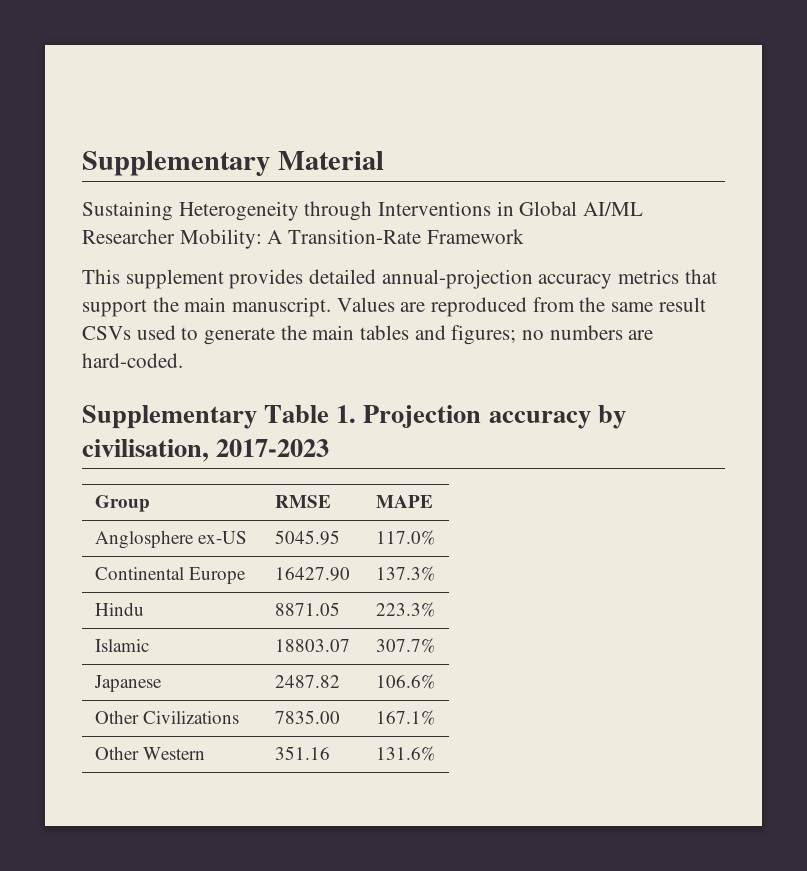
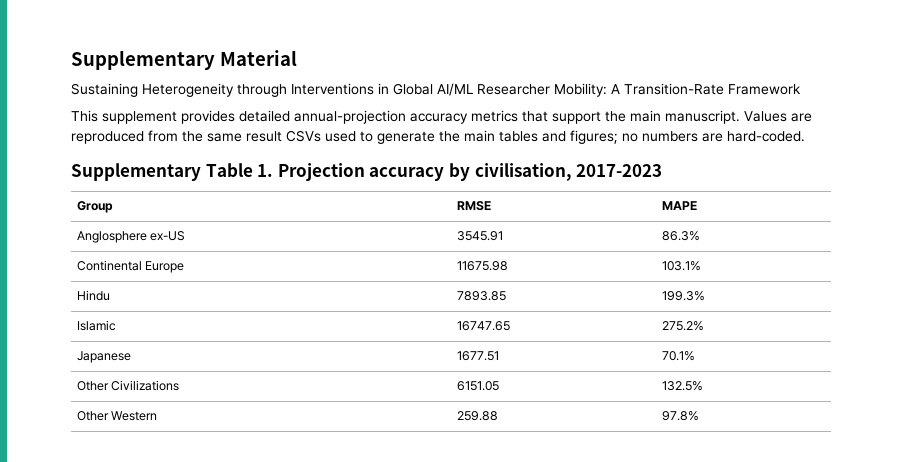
- Anglosphere ex-US | 5045.95 | 117.0%
+ Anglosphere ex-US | 3545.91 | 86.3%
- Continental Europe | 16427.90 | 137.3%
+ Continental Europe | 11675.98 | 103.1%
- Hindu | 8871.05 | 223.3%
+ Hindu | 7893.85 | 199.3%
- Islamic | 18803.07 | 307.7%
+ Islamic | 16747.65 | 275.2%
- Japanese | 2487.82 | 106.6%
+ Japanese | 1677.51 | 70.1%
- Other Civilizations | 7835.00 | 167.1%
+ Other Civilizations | 6151.05 | 132.5%
- Other Western | 351.16 | 131.6%
+ Other Western | 259.88 | 97.8%

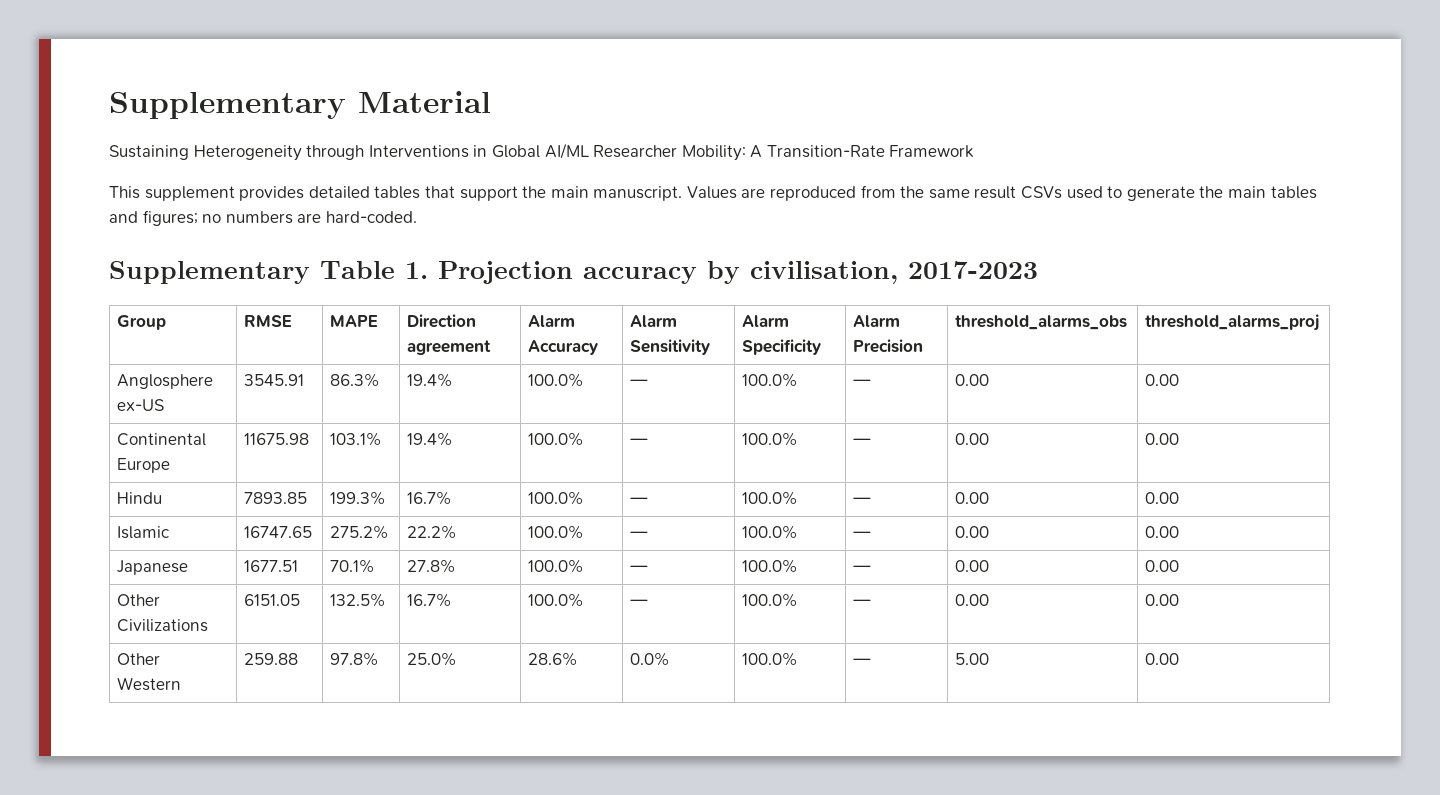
- This supplement provides detailed annual-projection accuracy metrics that support the main manuscript.
+ This supplement provides detailed tables that support the main manuscript.
- Group | RMSE | MAPE
- Anglosphere ex-US | 3545.91 | 86.3%
- Continental Europe | 11675.98 | 103.1%
- Hindu | 7893.85 | 199.3%
- Islamic | 16747.65 | 275.2%
- Japanese | 1677.51 | 70.1%
- Other Civilizations | 6151.05 | 132.5%
- Other Western | 259.88 | 97.8%
+ Group | RMSE | MAPE | Direction agreement | Alarm Accuracy | Alarm Sensitivity | Alarm Specificity | Alarm Precision | threshold_alarms_obs | threshold_alarms_proj
+ Anglosphere ex-US | 3545.91 | 86.3% | 19.4% | 100.0% | — | 100.0% | — | 0.00 | 0.00
+ Continental Europe | 11675.98 | 103.1% | 19.4% | 100.0% | — | 100.0% | — | 0.00 | 0.00
+ Hindu | 7893.85 | 199.3% | 16.7% | 100.0% | — | 100.0% | — | 0.00 | 0.00
+ Islamic | 16747.65 | 275.2% | 22.2% | 100.0% | — | 100.0% | — | 0.00 | 0.00
+ Japanese | 1677.51 | 70.1% | 27.8% | 100.0% | — | 100.0% | — | 0.00 | 0.00
+ Other Civilizations | 6151.05 | 132.5% | 16.7% | 100.0% | — | 100.0% | — | 0.00 | 0.00
+ Other Western | 259.88 | 97.8% | 25.0% | 28.6% | 0.0% | 100.0% | — | 5.00 | 0.00

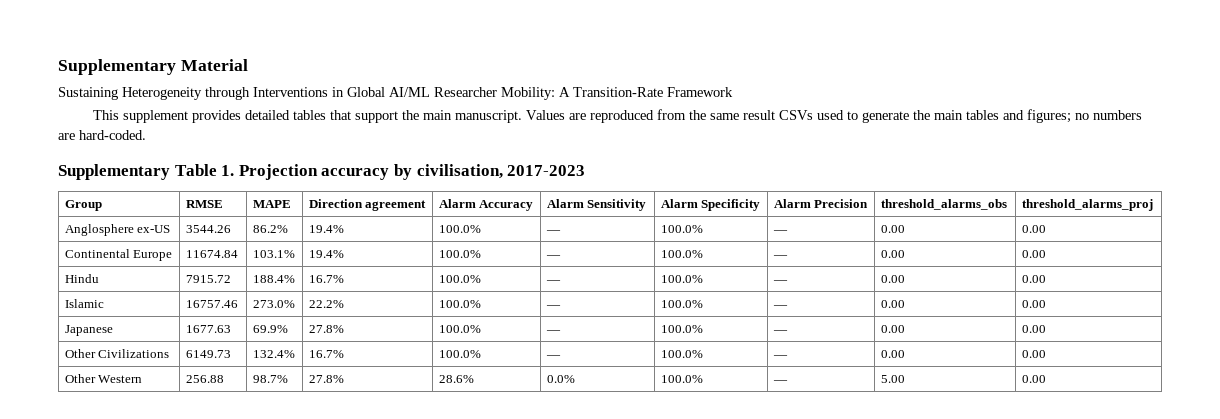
- Anglosphere ex-US | 3545.91 | 86.3% | 19.4% | 100.0% | — | 100.0% | — | 0.00 | 0.00
+ Anglosphere ex-US | 3544.26 | 86.2% | 19.4% | 100.0% | — | 100.0% | — | 0.00 | 0.00
- Continental Europe | 11675.98 | 103.1% | 19.4% | 100.0% | — | 100.0% | — | 0.00 | 0.00
+ Continental Europe | 11674.84 | 103.1% | 19.4% | 100.0% | — | 100.0% | — | 0.00 | 0.00
- Hindu | 7893.85 | 199.3% | 16.7% | 100.0% | — | 100.0% | — | 0.00 | 0.00
+ Hindu | 7915.72 | 188.4% | 16.7% | 100.0% | — | 100.0% | — | 0.00 | 0.00
- Islamic | 16747.65 | 275.2% | 22.2% | 100.0% | — | 100.0% | — | 0.00 | 0.00
+ Islamic | 16757.46 | 273.0% | 22.2% | 100.0% | — | 100.0% | — | 0.00 | 0.00
- Japanese | 1677.51 | 70.1% | 27.8% | 100.0% | — | 100.0% | — | 0.00 | 0.00
+ Japanese | 1677.63 | 69.9% | 27.8% | 100.0% | — | 100.0% | — | 0.00 | 0.00
- Other Civilizations | 6151.05 | 132.5% | 16.7% | 100.0% | — | 100.0% | — | 0.00 | 0.00
+ Other Civilizations | 6149.73 | 132.4% | 16.7% | 100.0% | — | 100.0% | — | 0.00 | 0.00
- Other Western | 259.88 | 97.8% | 25.0% | 28.6% | 0.0% | 100.0% | — | 5.00 | 0.00
+ Other Western | 256.88 | 98.7% | 27.8% | 28.6% | 0.0% | 100.0% | — | 5.00 | 0.00

